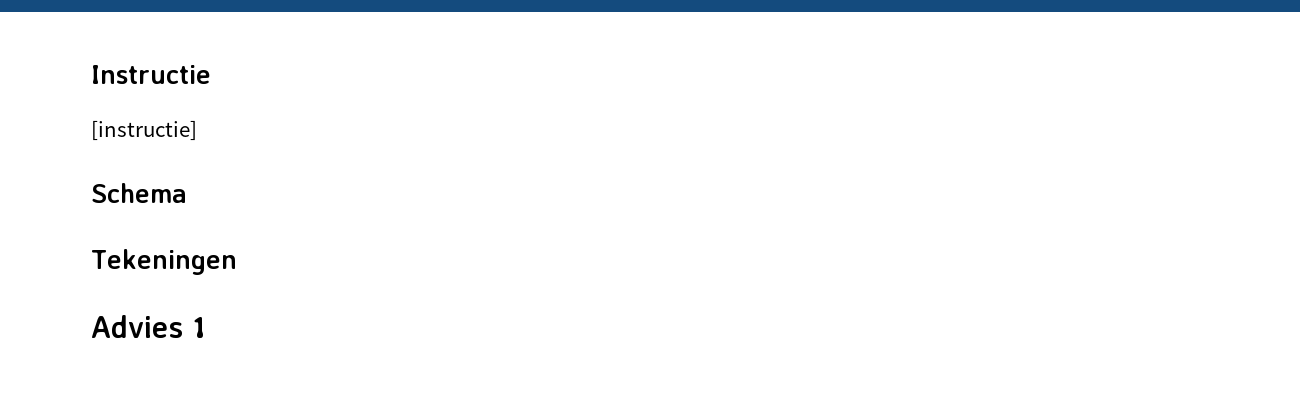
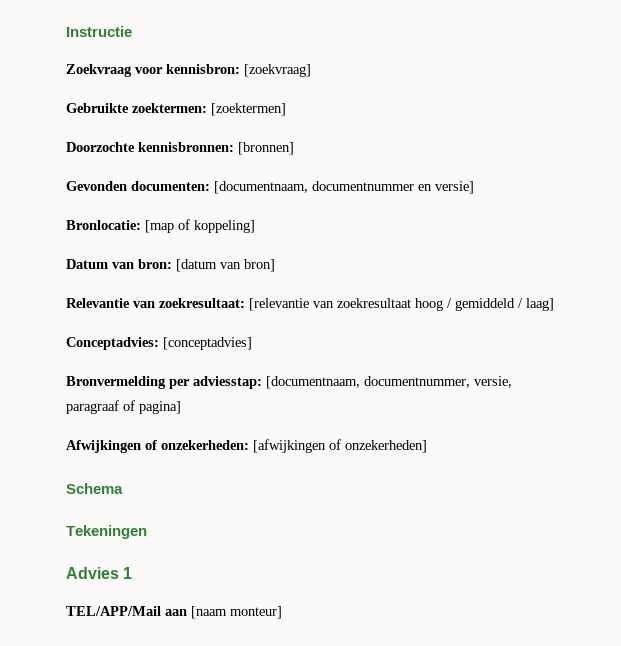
- [instructie]
+ Zoekvraag voor kennisbron: [zoekvraag]
+ Gebruikte zoektermen: [zoektermen]
+ Doorzochte kennisbronnen: [bronnen]
+ Gevonden documenten: [documentnaam, documentnummer en versie]
+ Bronlocatie: [map of koppeling]
+ Datum van bron: [datum van bron]
+ Relevantie van zoekresultaat: [relevantie van zoekresultaat hoog / gemiddeld / laag]
+ Conceptadvies: [conceptadvies]
+ Bronvermelding per adviesstap: [documentnaam, documentnummer, versie, paragraaf of pagina]
+ Afwijkingen of onzekerheden: [afwijkingen of onzekerheden]
+ TEL/APP/Mail aan [naam monteur]

